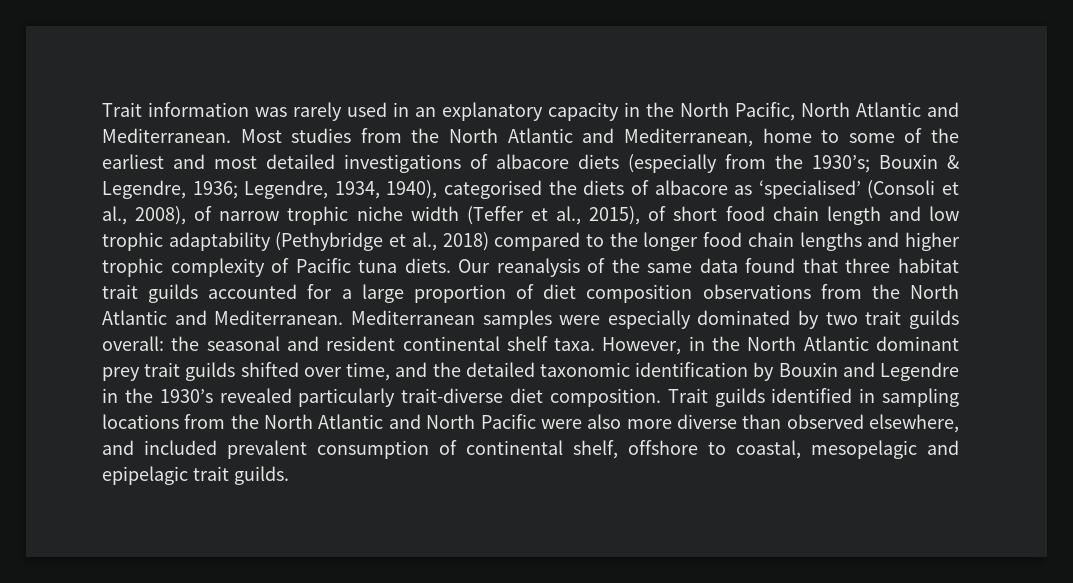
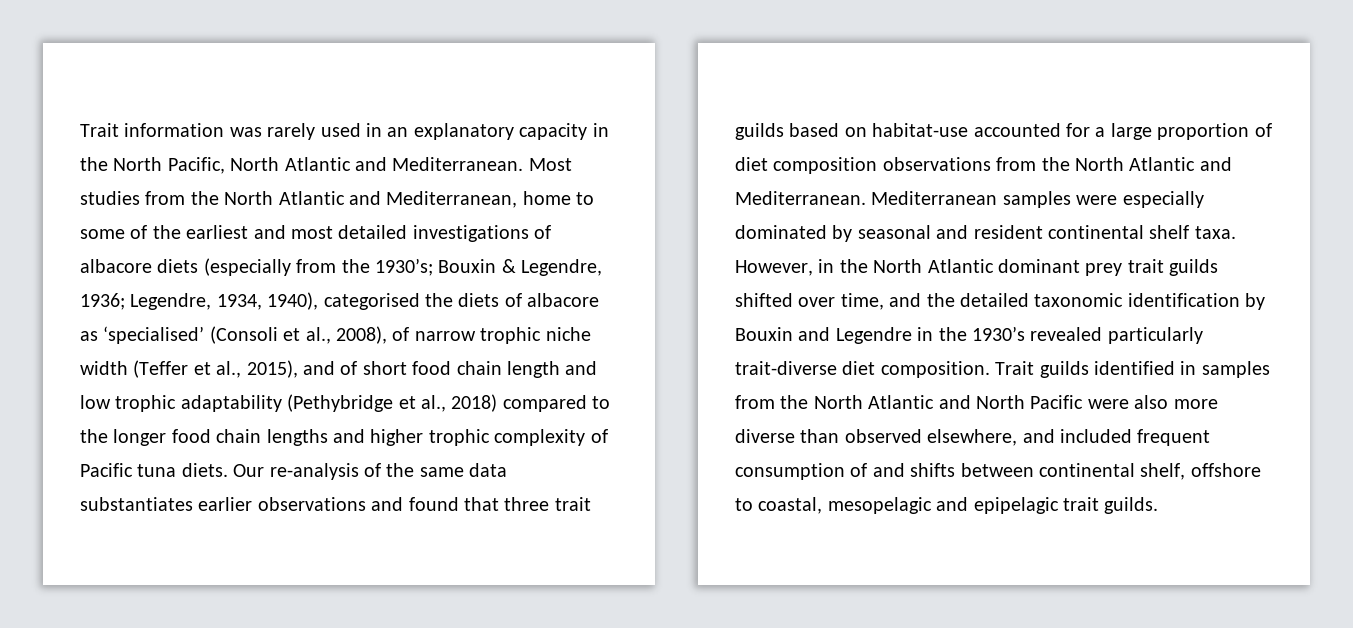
- Legendre, 1934, 1940), categorised the diets of albacore as ‘specialised’ (Consoli et al., 2008), of narrow trophic niche width (Teffer et al., 2015), of short food chain length and low trophic adaptability (Pethybridge et al., 2018) compared to the longer food chain lengths and higher trophic complexity of Pacific tuna diets.
+ Legendre, 1934, 1940), categorised the diets of albacore as ‘specialised’ (Consoli et al., 2008), of narrow trophic niche width (Teffer et al., 2015), and of short food chain length and low trophic adaptability (Pethybridge et al., 2018) compared to the longer food chain lengths and higher trophic complexity of Pacific tuna diets.
- Our reanalysis of the same data found that three habitat trait guilds accounted for a large proportion of diet composition observations from the North Atlantic and Mediterranean.
+ Our re-analysis of the same data substantiates earlier observations and found that three trait guilds based on habitat-use accounted for a large proportion of diet composition observations from the North Atlantic and Mediterranean.
- Mediterranean samples were especially dominated by two trait guilds overall: the seasonal and resident continental shelf taxa.
+ Mediterranean samples were especially dominated by seasonal and resident continental shelf taxa.
- Trait guilds identified in sampling locations from the North Atlantic and North Pacific were also more diverse than observed elsewhere, and included prevalent consumption of continental shelf, offshore to coastal, mesopelagic and epipelagic trait guilds.
+ Trait guilds identified in samples from the North Atlantic and North Pacific were also more diverse than observed elsewhere, and included frequent consumption of and shifts between continental shelf, offshore to coastal, mesopelagic and epipelagic trait guilds.

